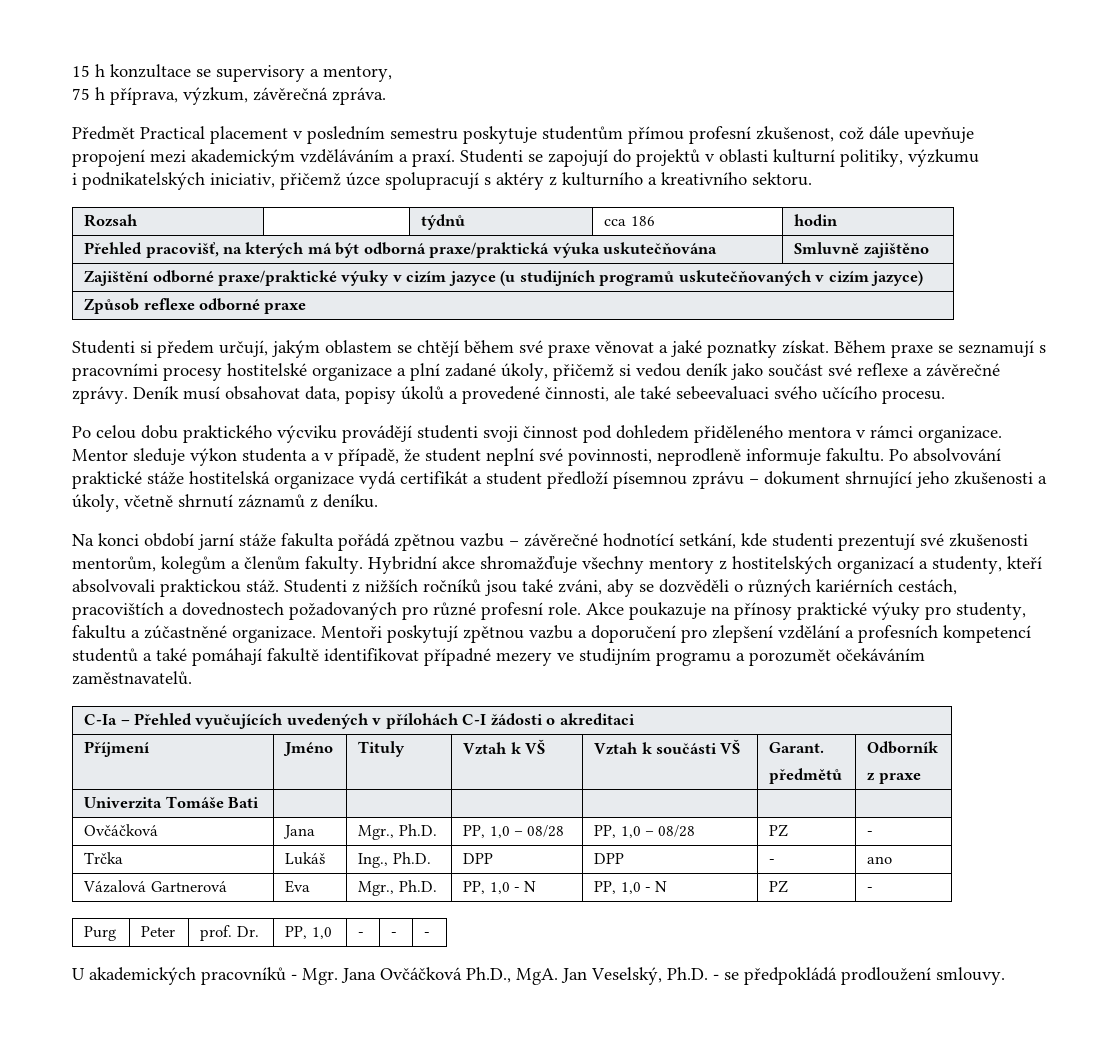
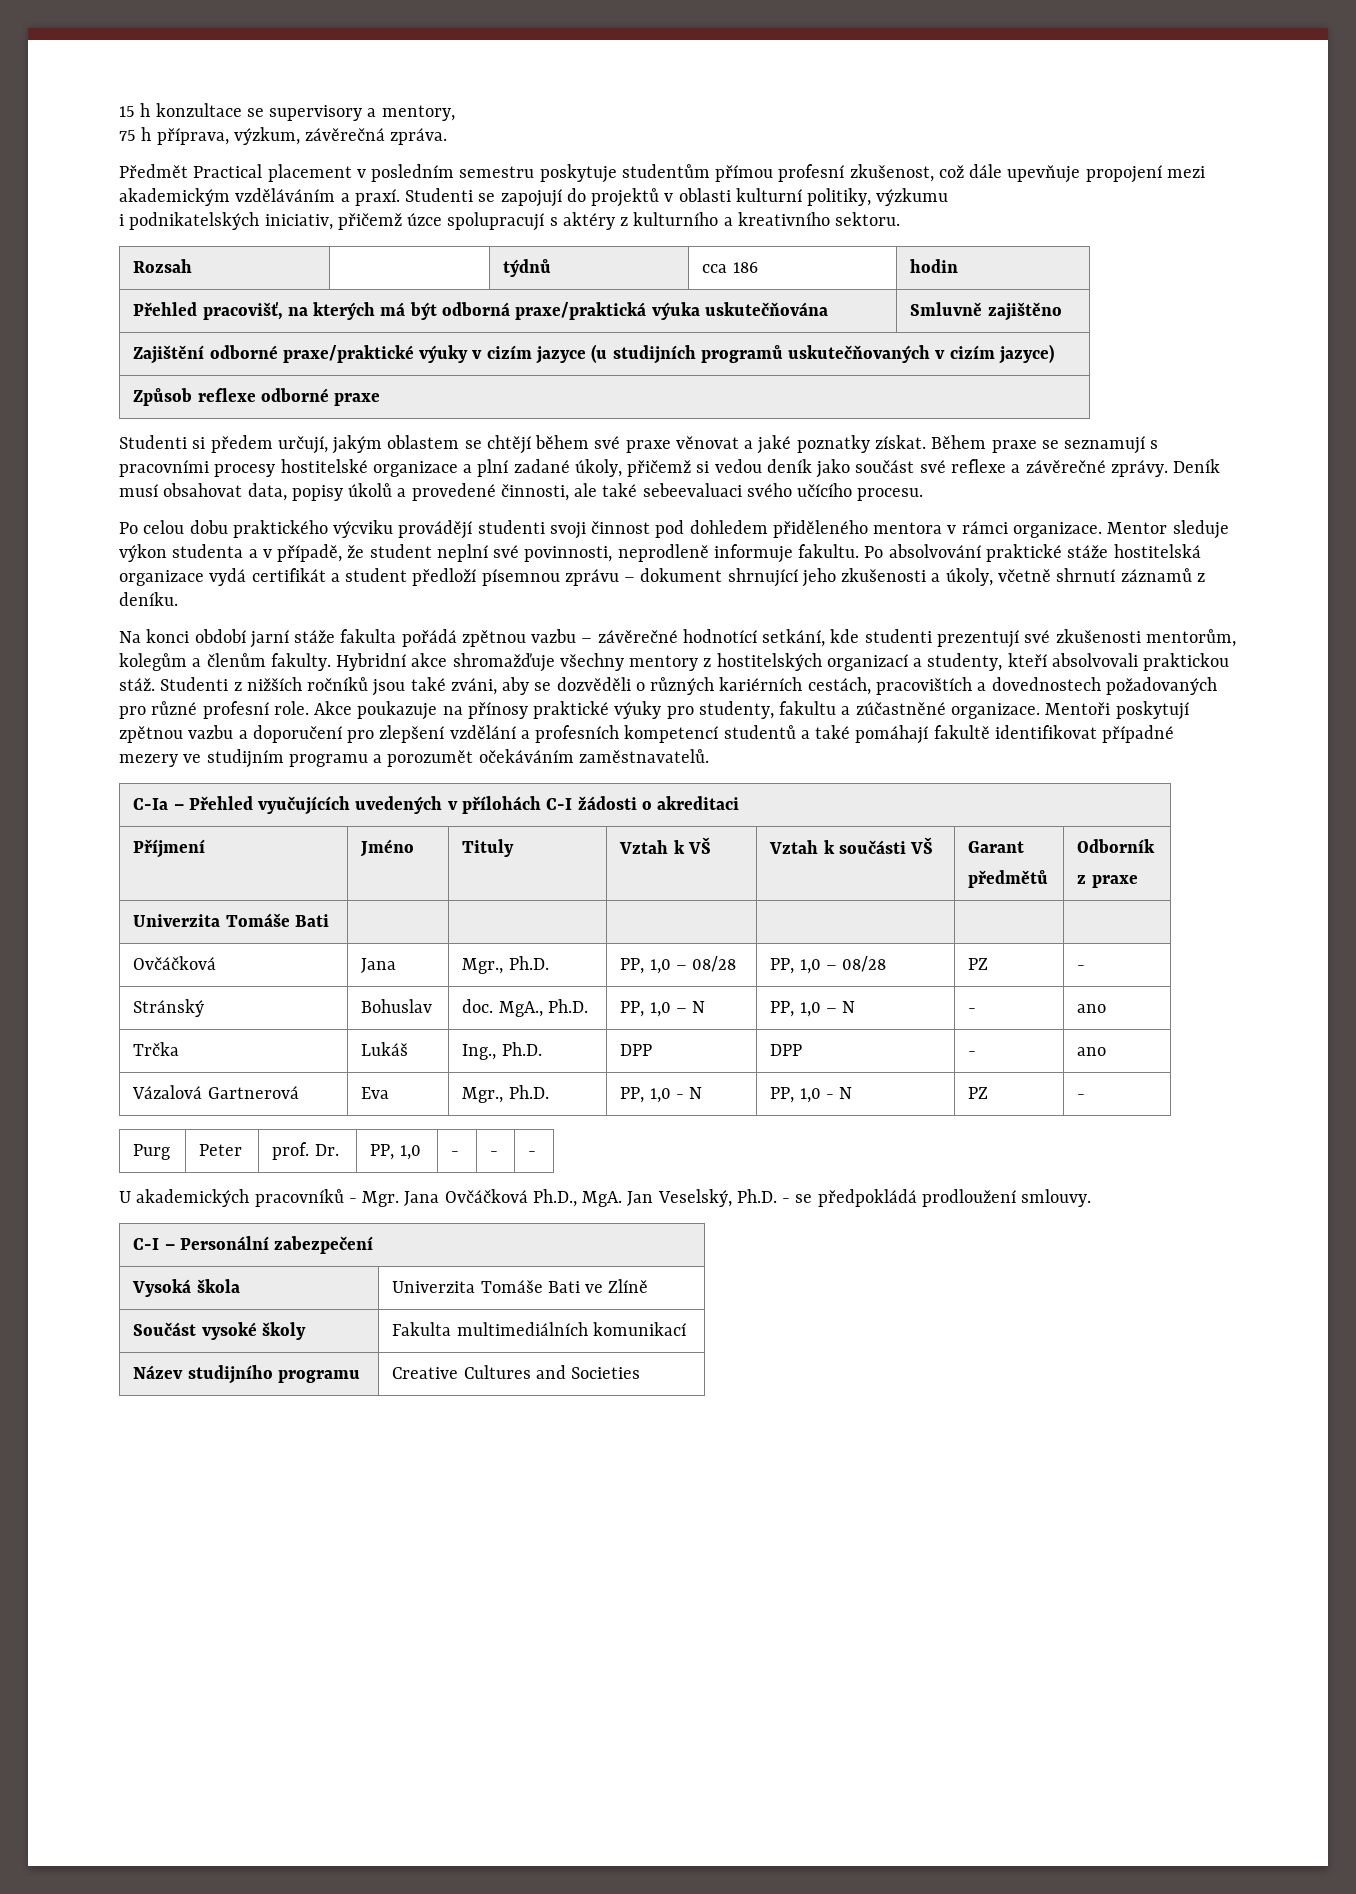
- Příjmení | Jméno | Tituly | Vztah k VŠ | Vztah k součásti VŠ | Garant.
+ Příjmení | Jméno | Tituly | Vztah k VŠ | Vztah k součásti VŠ | Garant
+ Stránský | Bohuslav | doc. MgA., Ph.D. | PP, 1,0 – N | PP, 1,0 – N | - | ano
+ C-I – Personální zabezpečení
+ Vysoká škola | Univerzita Tomáše Bati ve Zlíně
+ Součást vysoké školy | Fakulta multimediálních komunikací
+ Název studijního programu | Creative Cultures and Societies

